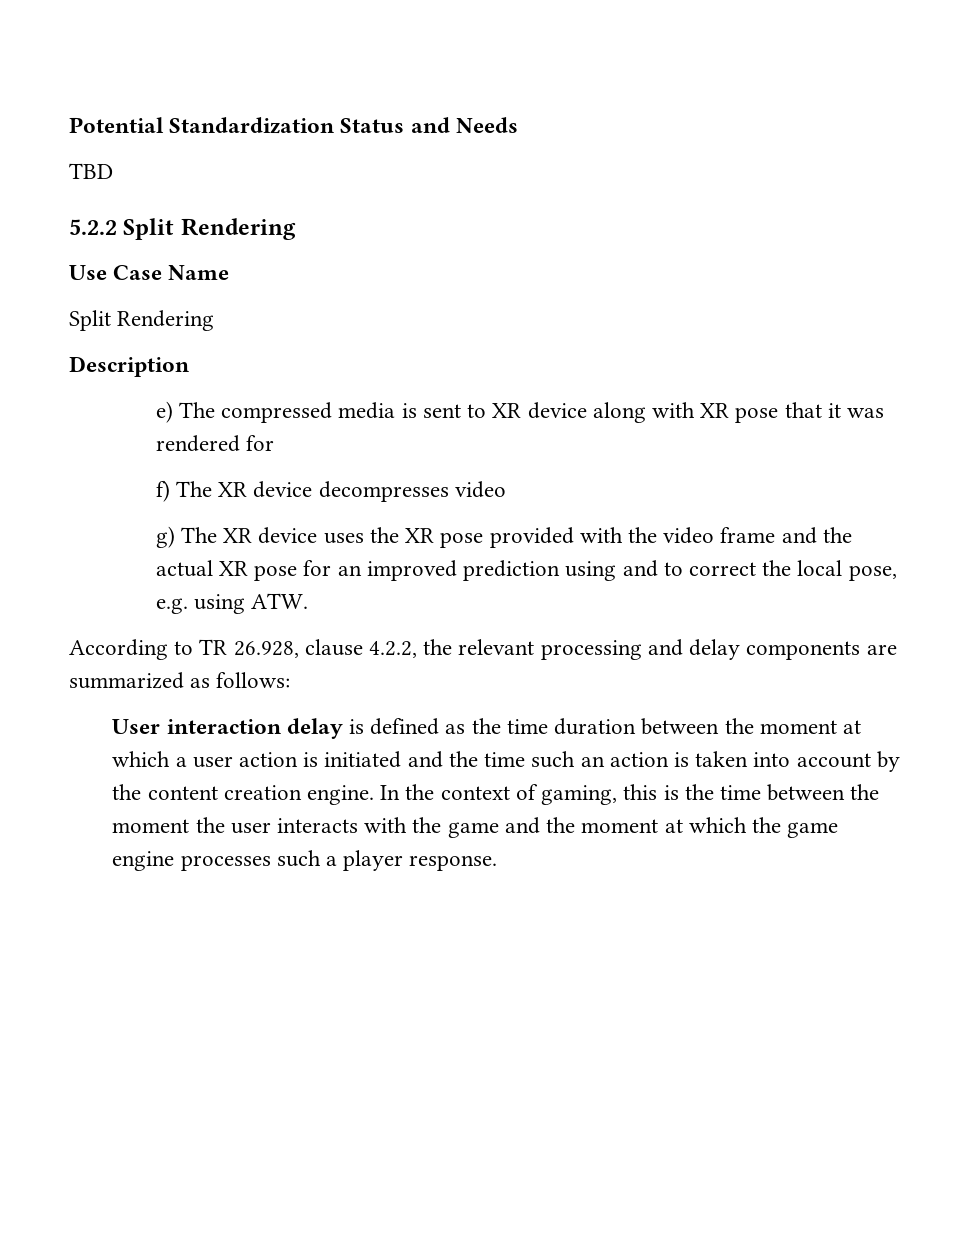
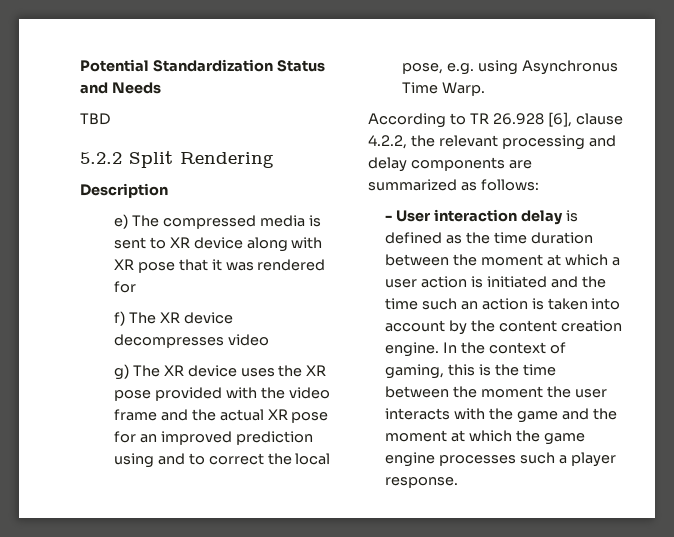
- Use Case Name
- Split Rendering
- g) The XR device uses the XR pose provided with the video frame and the actual XR pose for an improved prediction using and to correct the local pose, e.g. using ATW.
+ g) The XR device uses the XR pose provided with the video frame and the actual XR pose for an improved prediction using and to correct the local pose, e.g. using Asynchronus Time Warp.
- According to TR 26.928, clause 4.2.2, the relevant processing and delay components are summarized as follows:
+ According to TR 26.928 [6], clause 4.2.2, the relevant processing and delay components are summarized as follows:
- User interaction delay is defined as the time duration between the moment at which a user action is initiated and the time such an action is taken into account by the content creation engine.
+ - User interaction delay is defined as the time duration between the moment at which a user action is initiated and the time such an action is taken into account by the content creation engine.

